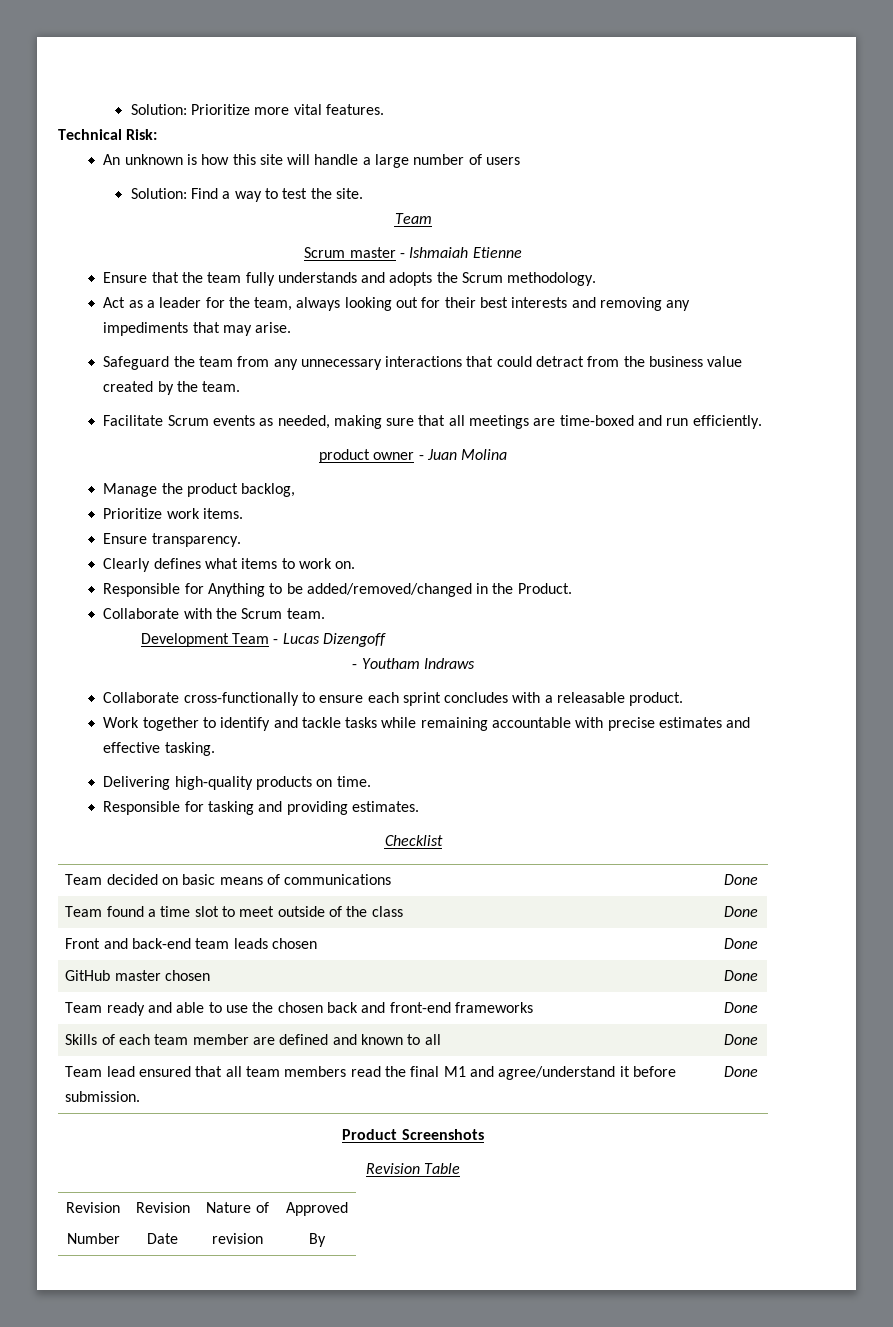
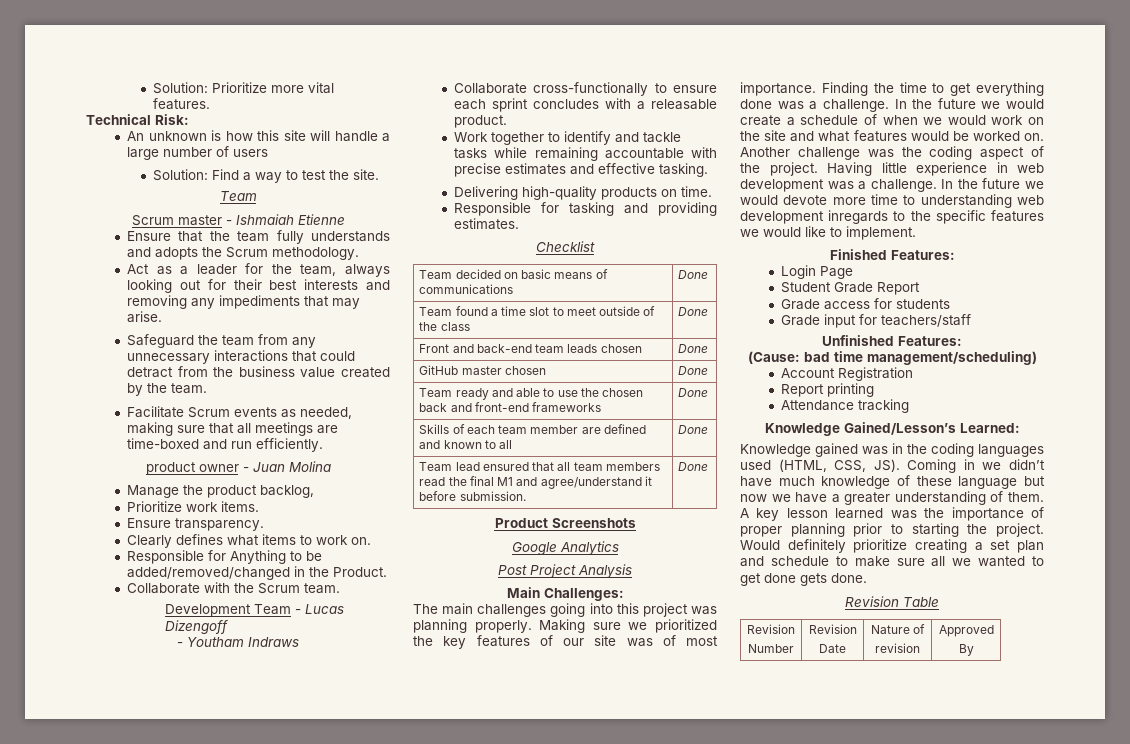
+ Google Analytics
+ Post Project Analysis
+ Main Challenges:
+ The main challenges going into this project was planning properly. Making sure we prioritized the key features of our site was of most importance. Finding the time to get everything done was a challenge. In the future we would create a schedule of when we would work on the site and what features would be worked on. Another challenge was the coding aspect of the project. Having little experience in web development was a challenge. In the future we would devote more time to understanding web development inregards to the specific features we would like to implement.
+ Finished Features:
+ Login Page
+ Student Grade Report
+ Grade access for students
+ Grade input for teachers/staff
+ Unfinished Features:
+ (Cause: bad time management/scheduling)
+ Account Registration
+ Report printing
+ Attendance tracking
+ Knowledge Gained/Lesson’s Learned:
+ Knowledge gained was in the coding languages used (HTML, CSS, JS). Coming in we didn’t have much knowledge of these language but now we have a greater understanding of them. A key lesson learned was the importance of proper planning prior to starting the project. Would definitely prioritize creating a set plan and schedule to make sure all we wanted to get done gets done.

